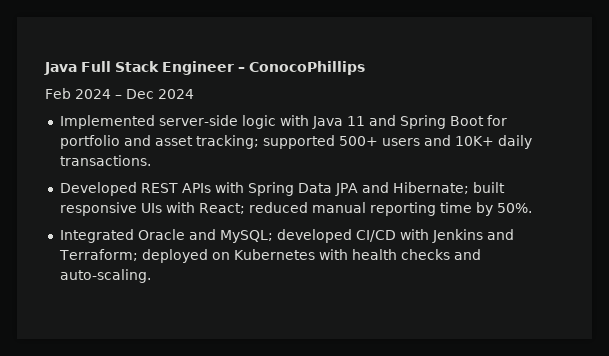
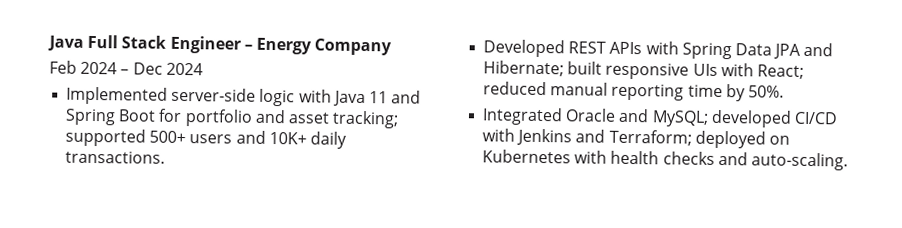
- Java Full Stack Engineer – ConocoPhillips
+ Java Full Stack Engineer – Energy Company

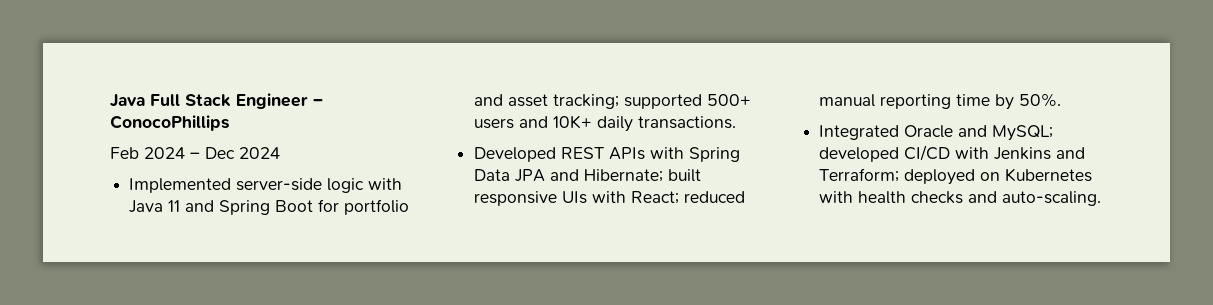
- Java Full Stack Engineer – Energy Company
+ Java Full Stack Engineer – ConocoPhillips

